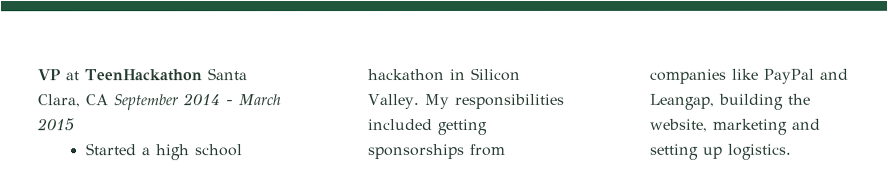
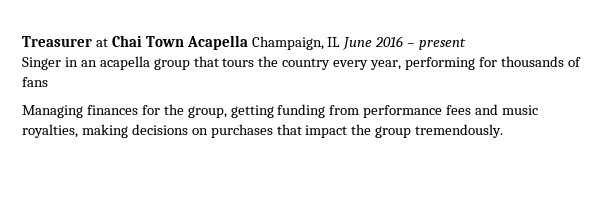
- VP at TeenHackathon Santa Clara, CA September 2014 - March 2015
- Started a high school hackathon in Silicon Valley. My responsibilities included getting sponsorships from companies like PayPal and Leangap, building the website, marketing and setting up logistics.
+ Treasurer at Chai Town Acapella Champaign, IL June 2016 – present
+ Singer in an acapella group that tours the country every year, performing for thousands of fans
+ Managing finances for the group, getting funding from performance fees and music royalties, making decisions on purchases that impact the group tremendously.

